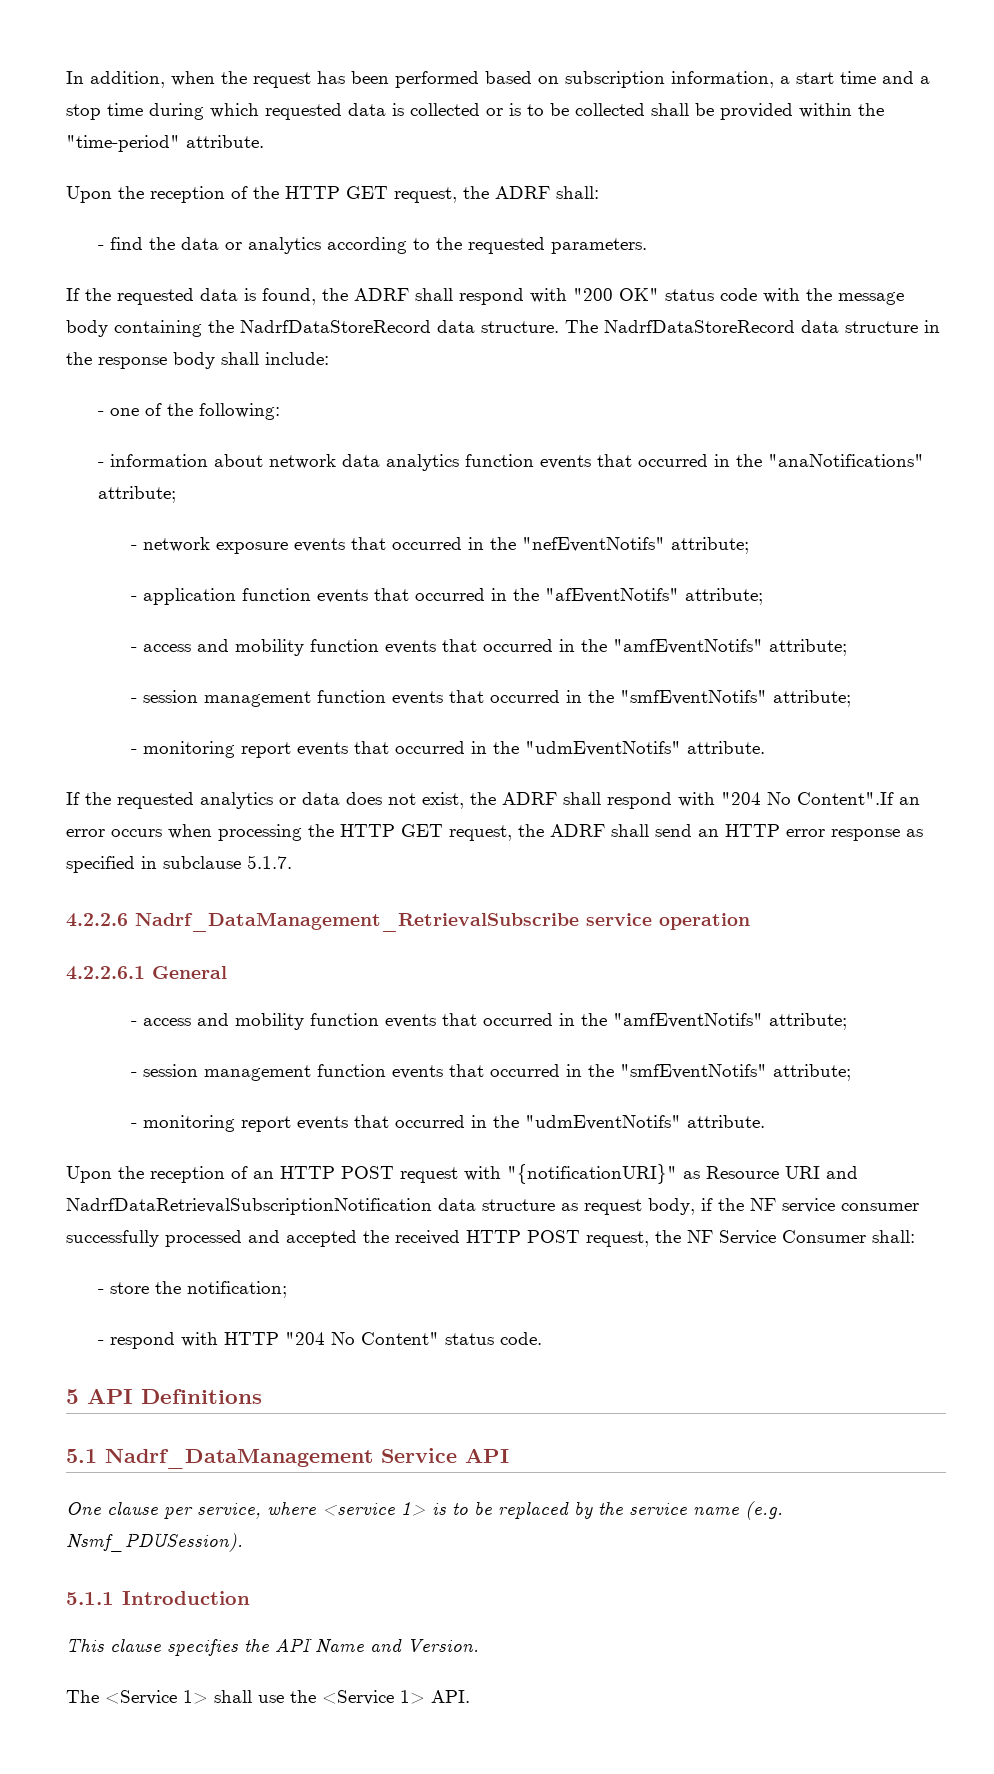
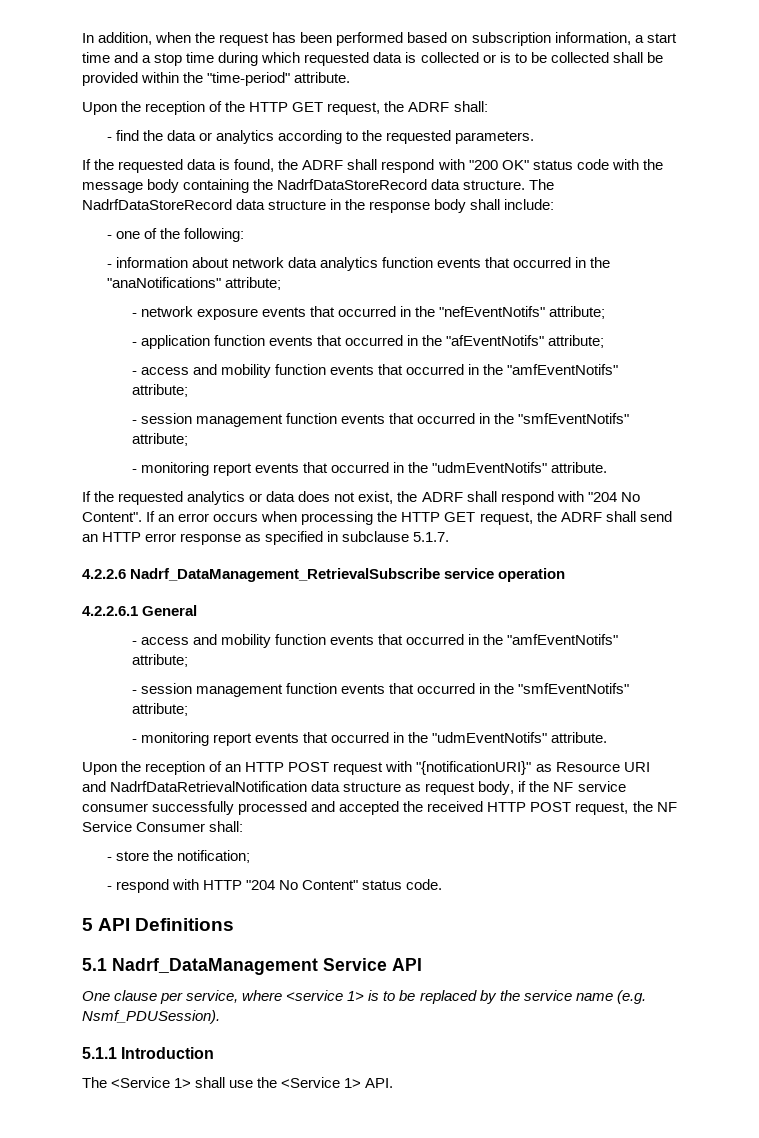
- If the requested analytics or data does not exist, the ADRF shall respond with "204 No Content".If an error occurs when processing the HTTP GET request, the ADRF shall send an HTTP error response as specified in subclause 5.1.7.
+ If the requested analytics or data does not exist, the ADRF shall respond with "204 No Content". If an error occurs when processing the HTTP GET request, the ADRF shall send an HTTP error response as specified in subclause 5.1.7.
- Upon the reception of an HTTP POST request with "{notificationURI}" as Resource URI and NadrfDataRetrievalSubscriptionNotification data structure as request body, if the NF service consumer successfully processed and accepted the received HTTP POST request, the NF Service Consumer shall:
+ Upon the reception of an HTTP POST request with "{notificationURI}" as Resource URI and NadrfDataRetrievalNotification data structure as request body, if the NF service consumer successfully processed and accepted the received HTTP POST request, the NF Service Consumer shall:
- This clause specifies the API Name and Version.

